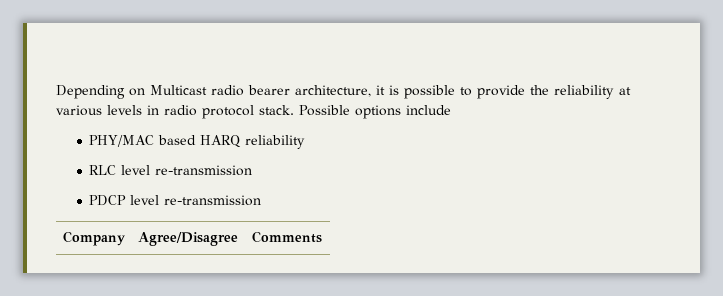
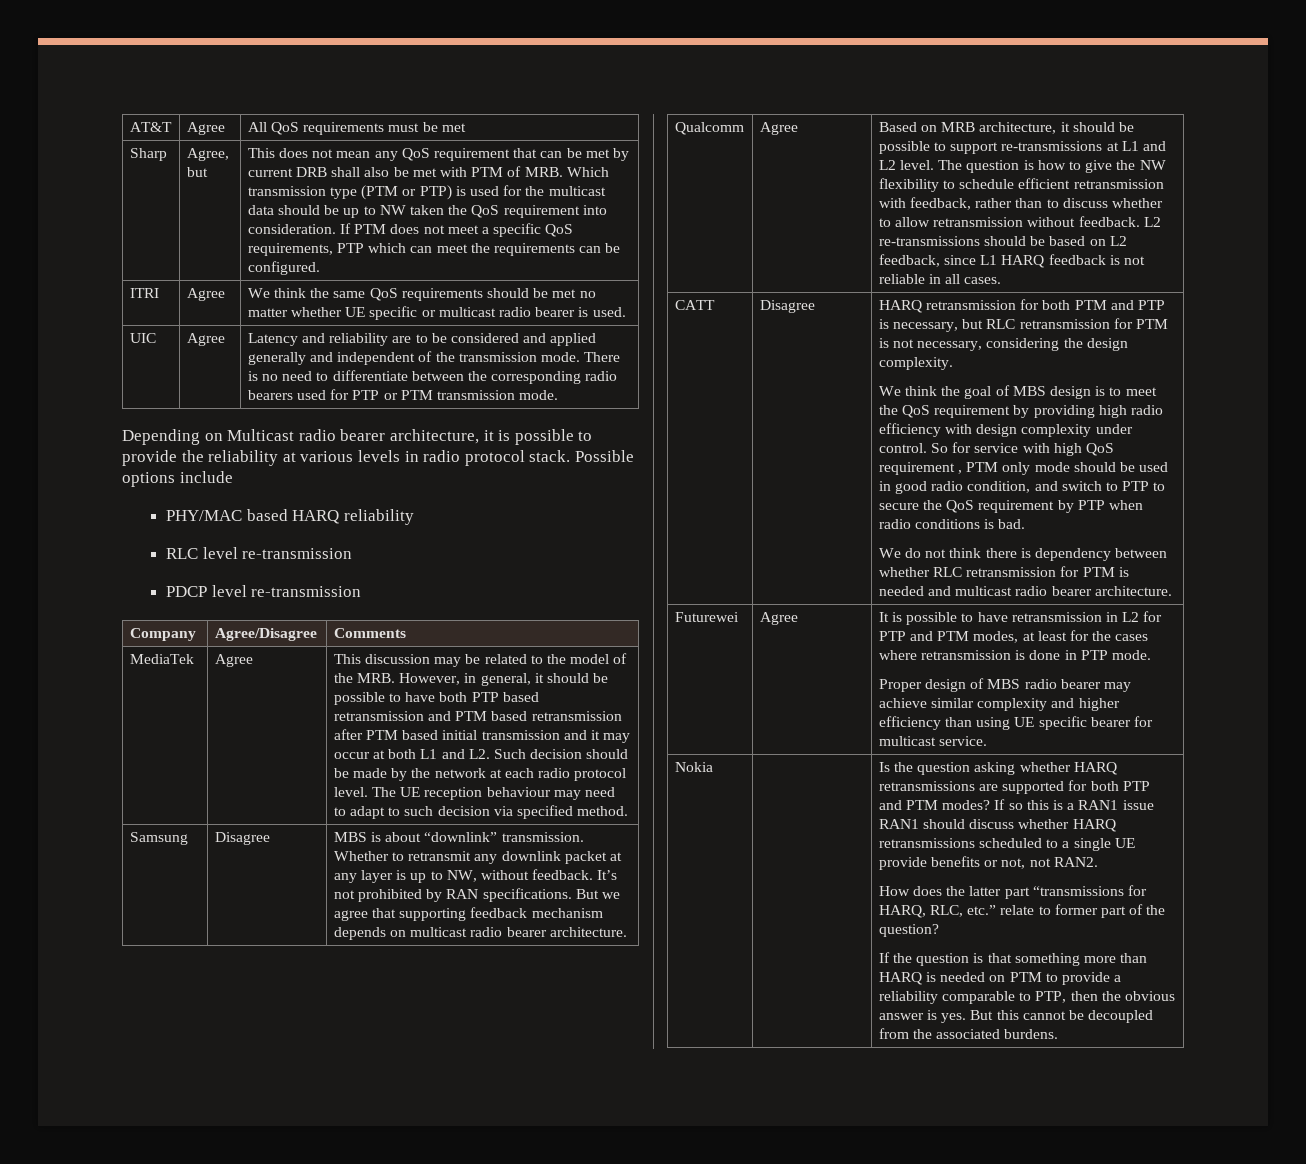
+ AT&T | Agree | All QoS requirements must be met
+ Sharp | Agree, but | This does not mean any QoS requirement that can be met by current DRB shall also be met with PTM of MRB. Which transmission type (PTM or PTP) is used for the multicast data should be up to NW taken the QoS requirement into consideration. If PTM does not meet a specific QoS requirements, PTP which can meet the requirements can be configured.
+ ITRI | Agree | We think the same QoS requirements should be met no matter whether UE specific or multicast radio bearer is used.
+ UIC | Agree | Latency and reliability are to be considered and applied generally and independent of the transmission mode. There is no need to differentiate between the corresponding radio bearers used for PTP or PTM transmission mode.
+ MediaTek | Agree | This discussion may be related to the model of the MRB. However, in general, it should be possible to have both PTP based retransmission and PTM based retransmission after PTM based initial transmission and it may occur at both L1 and L2. Such decision should be made by the network at each radio protocol level. The UE reception behaviour may need to adapt to such decision via specified method.
+ Samsung | Disagree | MBS is about “downlink” transmission. Whether to retransmit any downlink packet at any layer is up to NW, without feedback. It’s not prohibited by RAN specifications. But we agree that supporting feedback mechanism depends on multicast radio bearer architecture.
+ Qualcomm | Agree | Based on MRB architecture, it should be possible to support re-transmissions at L1 and L2 level. The question is how to give the NW flexibility to schedule efficient retransmission with feedback, rather than to discuss whether to allow retransmission without feedback. L2 re-transmissions should be based on L2 feedback, since L1 HARQ feedback is not reliable in all cases.
+ CATT | Disagree | HARQ retransmission for both PTM and PTP is necessary, but RLC retransmission for PTM is not necessary, considering the design complexity.
+ We think the goal of MBS design is to meet the QoS requirement by providing high radio efficiency with design complexity under control. So for service with high QoS requirement , PTM only mode should be used in good radio condition, and switch to PTP to secure the QoS requirement by PTP when radio conditions is bad.
+ We do not think there is dependency between whether RLC retransmission for PTM is needed and multicast radio bearer architecture.
+ Futurewei | Agree | It is possible to have retransmission in L2 for PTP and PTM modes, at least for the cases where retransmission is done in PTP mode.
+ Proper design of MBS radio bearer may achieve similar complexity and higher efficiency than using UE specific bearer for multicast service.
+ Nokia | | Is the question asking whether HARQ retransmissions are supported for both PTP and PTM modes? If so this is a RAN1 issue RAN1 should discuss whether HARQ retransmissions scheduled to a single UE provide benefits or not, not RAN2.
+ How does the latter part “transmissions for HARQ, RLC, etc.” relate to former part of the question?
+ If the question is that something more than HARQ is needed on PTM to provide a reliability comparable to PTP, then the obvious answer is yes. But this cannot be decoupled from the associated burdens.

